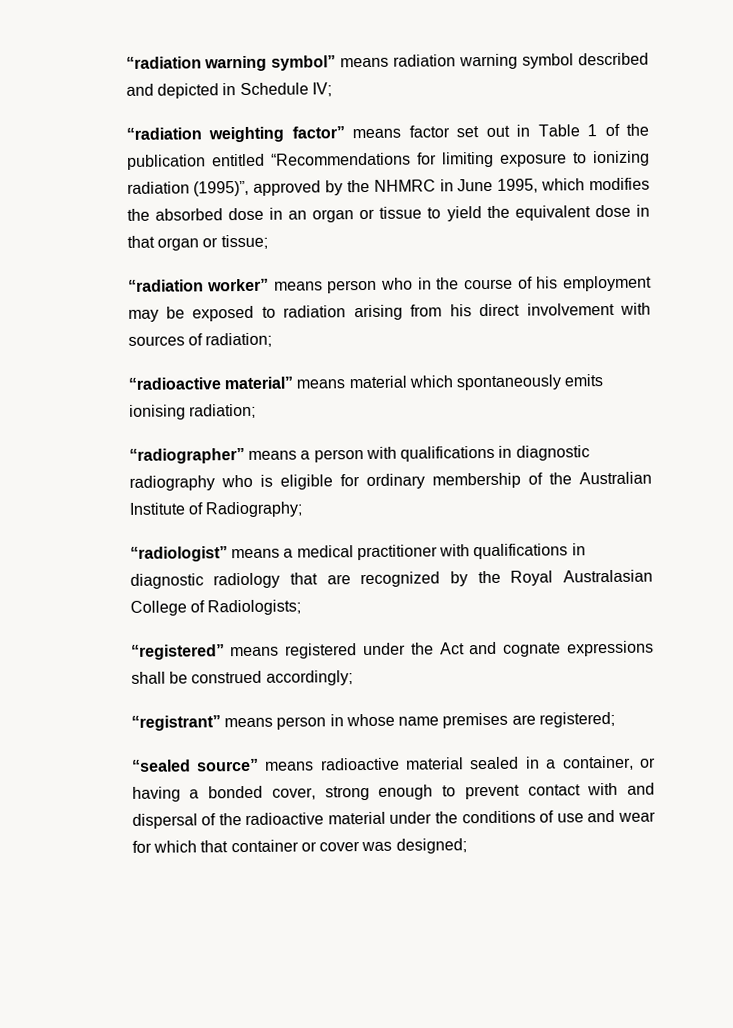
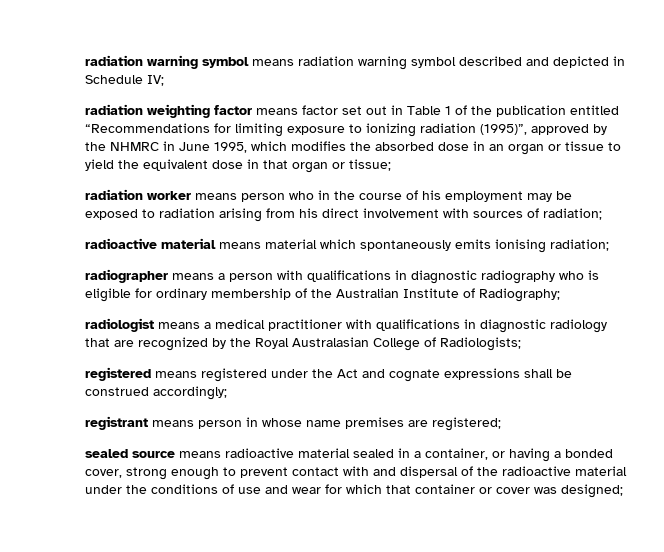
- “radiation warning symbol” means radiation warning symbol described and depicted in Schedule IV;
+ radiation warning symbol means radiation warning symbol described and depicted in Schedule IV;
- “radiation weighting factor” means factor set out in Table 1 of the publication entitled “Recommendations for limiting exposure to ionizing radiation (1995)”, approved by the NHMRC in June 1995, which modifies the absorbed dose in an organ or tissue to yield the equivalent dose in that organ or tissue;
+ radiation weighting factor means factor set out in Table 1 of the publication entitled “Recommendations for limiting exposure to ionizing radiation (1995)”, approved by the NHMRC in June 1995, which modifies the absorbed dose in an organ or tissue to yield the equivalent dose in that organ or tissue;
- “radiation worker” means person who in the course of his employment may be exposed to radiation arising from his direct involvement with sources of radiation;
+ radiation worker means person who in the course of his employment may be exposed to radiation arising from his direct involvement with sources of radiation;
- “radioactive material” means material which spontaneously emits ionising radiation;
+ radioactive material means material which spontaneously emits ionising radiation;
- “radiographer” means a person with qualifications in diagnostic radiography who is eligible for ordinary membership of the Australian Institute of Radiography;
+ radiographer means a person with qualifications in diagnostic radiography who is eligible for ordinary membership of the Australian Institute of Radiography;
- “radiologist” means a medical practitioner with qualifications in diagnostic radiology that are recognized by the Royal Australasian College of Radiologists;
+ radiologist means a medical practitioner with qualifications in diagnostic radiology that are recognized by the Royal Australasian College of Radiologists;
- “registered” means registered under the Act and cognate expressions shall be construed accordingly;
+ registered means registered under the Act and cognate expressions shall be construed accordingly;
- “registrant” means person in whose name premises are registered;
+ registrant means person in whose name premises are registered;
- “sealed source” means radioactive material sealed in a container, or having a bonded cover, strong enough to prevent contact with and dispersal of the radioactive material under the conditions of use and wear for which that container or cover was designed;
+ sealed source means radioactive material sealed in a container, or having a bonded cover, strong enough to prevent contact with and dispersal of the radioactive material under the conditions of use and wear for which that container or cover was designed;

